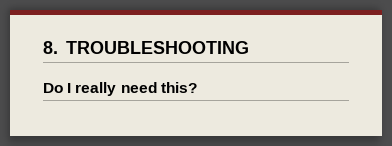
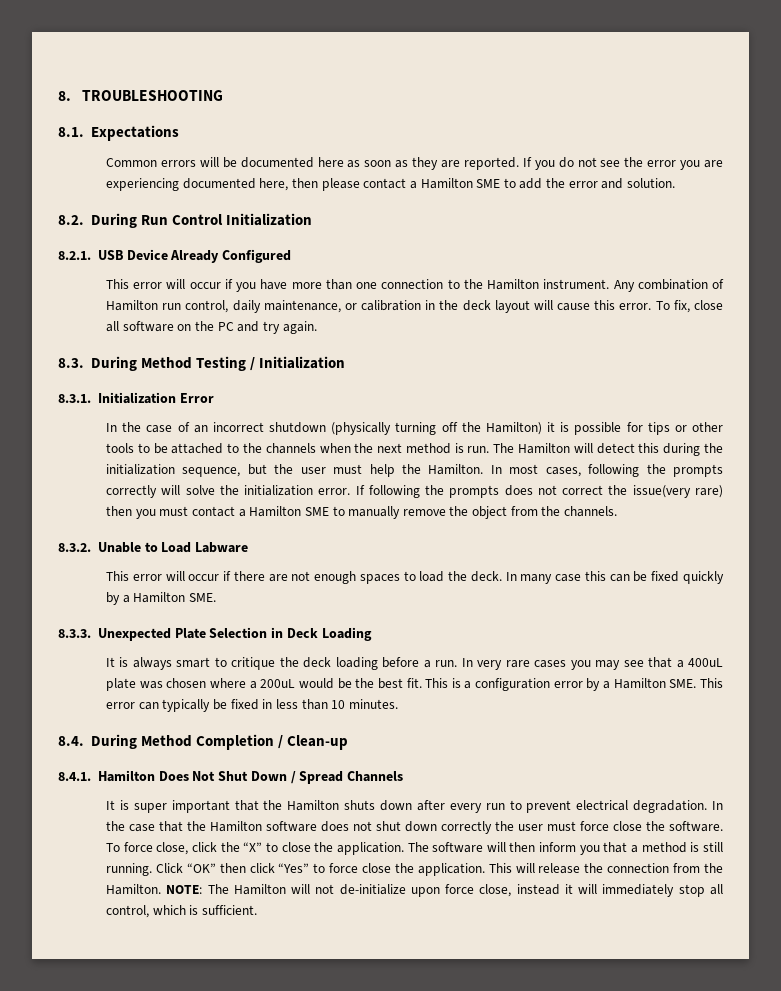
- Do I really need this?
+ 8.1. Expectations
+ Common errors will be documented here as soon as they are reported. If you do not see the error you are experiencing documented here, then please contact a Hamilton SME to add the error and solution.
+ 8.2. During Run Control Initialization
+ 8.2.1. USB Device Already Configured
+ This error will occur if you have more than one connection to the Hamilton instrument. Any combination of Hamilton run control, daily maintenance, or calibration in the deck layout will cause this error. To fix, close all software on the PC and try again.
+ 8.3. During Method Testing / Initialization
+ 8.3.1. Initialization Error
+ In the case of an incorrect shutdown (physically turning off the Hamilton) it is possible for tips or other tools to be attached to the channels when the next method is run. The Hamilton will detect this during the initialization sequence, but the user must help the Hamilton. In most cases, following the prompts correctly will solve the initialization error. If following the prompts does not correct the issue(very rare) then you must contact a Hamilton SME to manually remove the object from the channels.
+ 8.3.2. Unable to Load Labware
+ This error will occur if there are not enough spaces to load the deck. In many case this can be fixed quickly by a Hamilton SME.
+ 8.3.3. Unexpected Plate Selection in Deck Loading
+ It is always smart to critique the deck loading before a run. In very rare cases you may see that a 400uL plate was chosen where a 200uL would be the best fit. This is a configuration error by a Hamilton SME. This error can typically be fixed in less than 10 minutes.
+ 8.4. During Method Completion / Clean-up
+ 8.4.1. Hamilton Does Not Shut Down / Spread Channels
+ It is super important that the Hamilton shuts down after every run to prevent electrical degradation. In the case that the Hamilton software does not shut down correctly the user must force close the software. To force close, click the “X” to close the application. The software will then inform you that a method is still running. Click “OK” then click “Yes” to force close the application. This will release the connection from the Hamilton. NOTE: The Hamilton will not de-initialize upon force close, instead it will immediately stop all control, which is sufficient.

